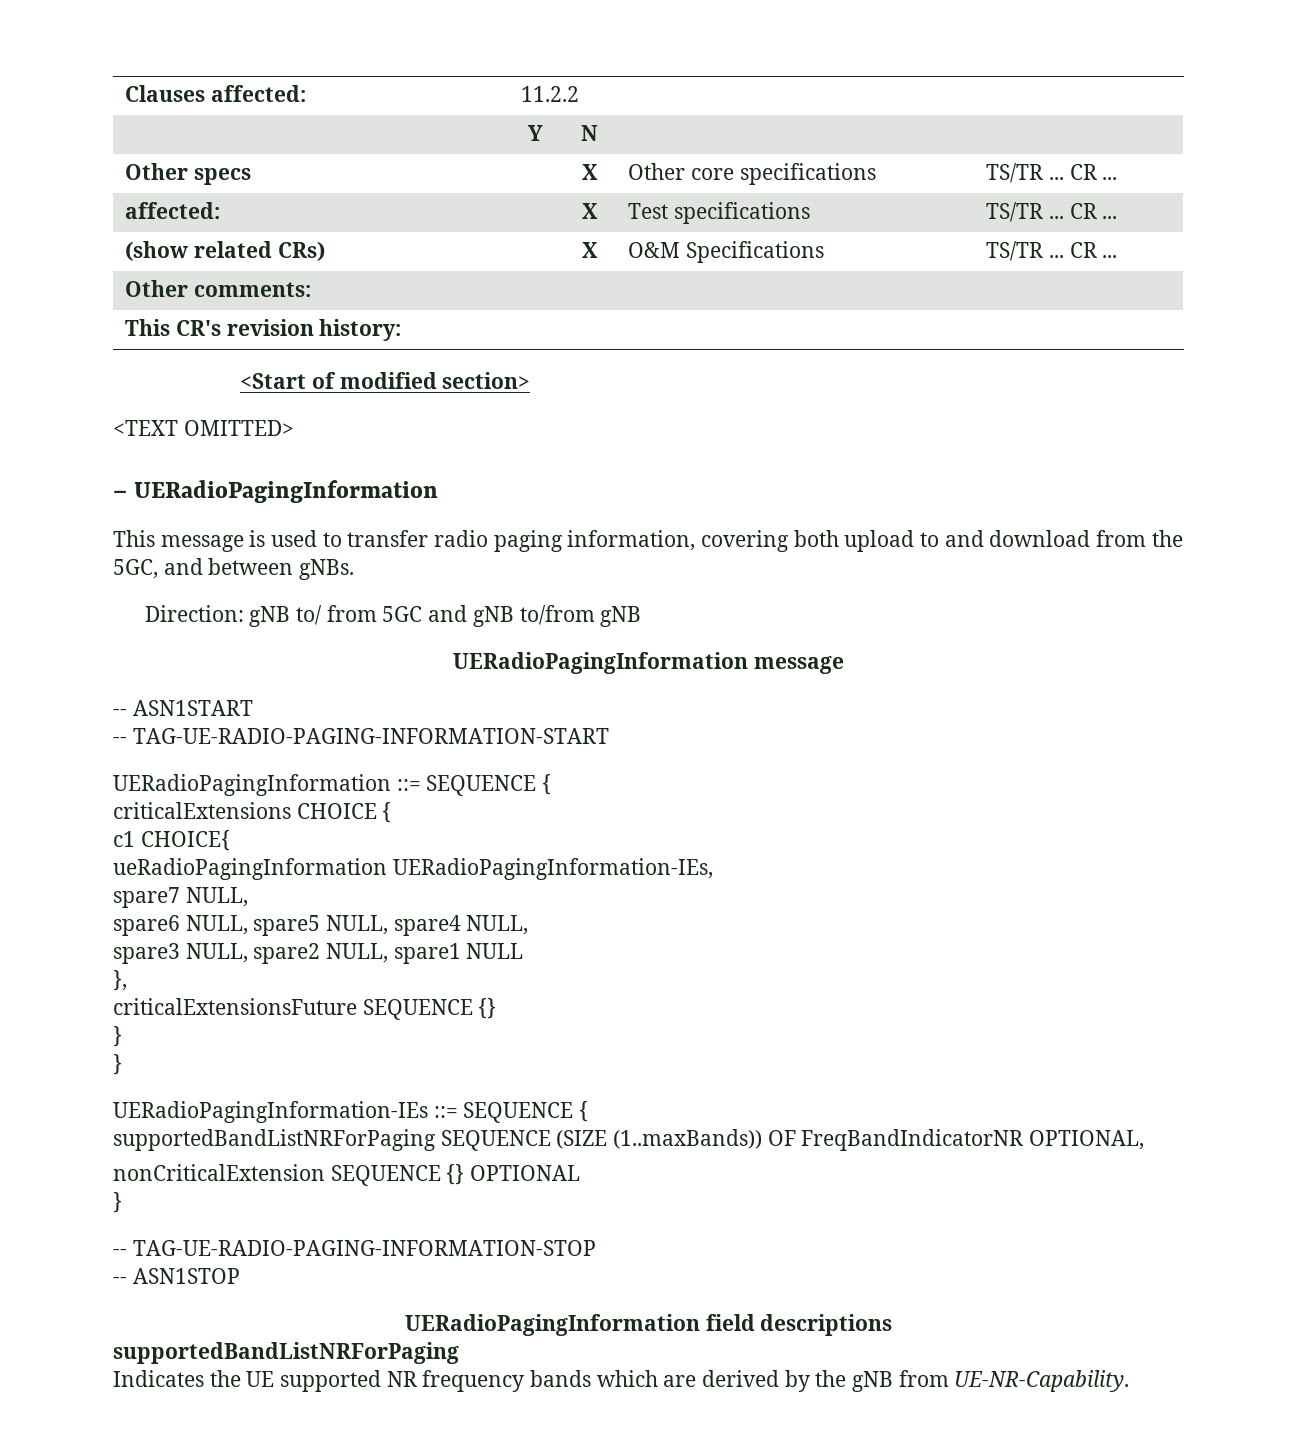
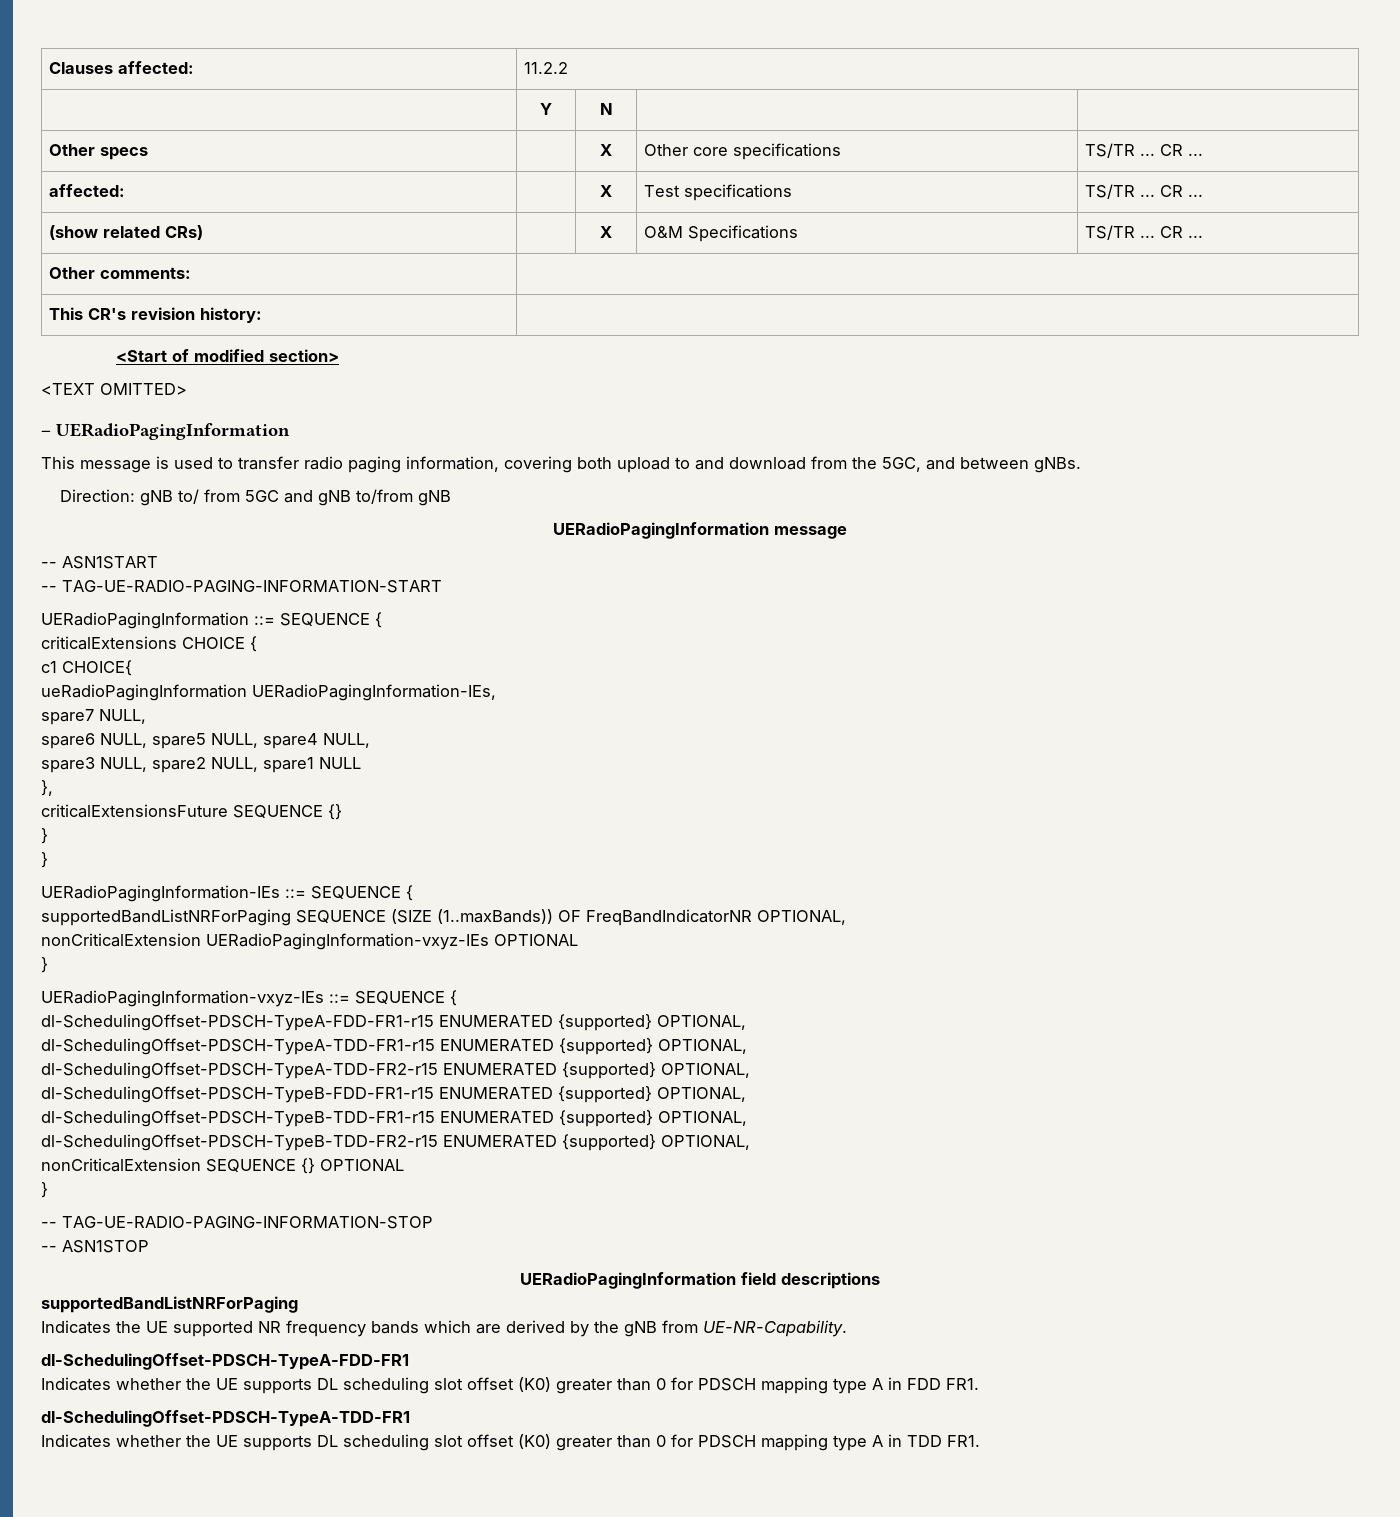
+ nonCriticalExtension UERadioPagingInformation-vxyz-IEs OPTIONAL
+ }
+ UERadioPagingInformation-vxyz-IEs ::= SEQUENCE {
+ dl-SchedulingOffset-PDSCH-TypeA-FDD-FR1-r15 ENUMERATED {supported} OPTIONAL,
+ dl-SchedulingOffset-PDSCH-TypeA-TDD-FR1-r15 ENUMERATED {supported} OPTIONAL,
+ dl-SchedulingOffset-PDSCH-TypeA-TDD-FR2-r15 ENUMERATED {supported} OPTIONAL,
+ dl-SchedulingOffset-PDSCH-TypeB-FDD-FR1-r15 ENUMERATED {supported} OPTIONAL,
+ dl-SchedulingOffset-PDSCH-TypeB-TDD-FR1-r15 ENUMERATED {supported} OPTIONAL,
+ dl-SchedulingOffset-PDSCH-TypeB-TDD-FR2-r15 ENUMERATED {supported} OPTIONAL,
+ dl-SchedulingOffset-PDSCH-TypeA-FDD-FR1
+ Indicates whether the UE supports DL scheduling slot offset (K0) greater than 0 for PDSCH mapping type A in FDD FR1.
+ dl-SchedulingOffset-PDSCH-TypeA-TDD-FR1
+ Indicates whether the UE supports DL scheduling slot offset (K0) greater than 0 for PDSCH mapping type A in TDD FR1.

